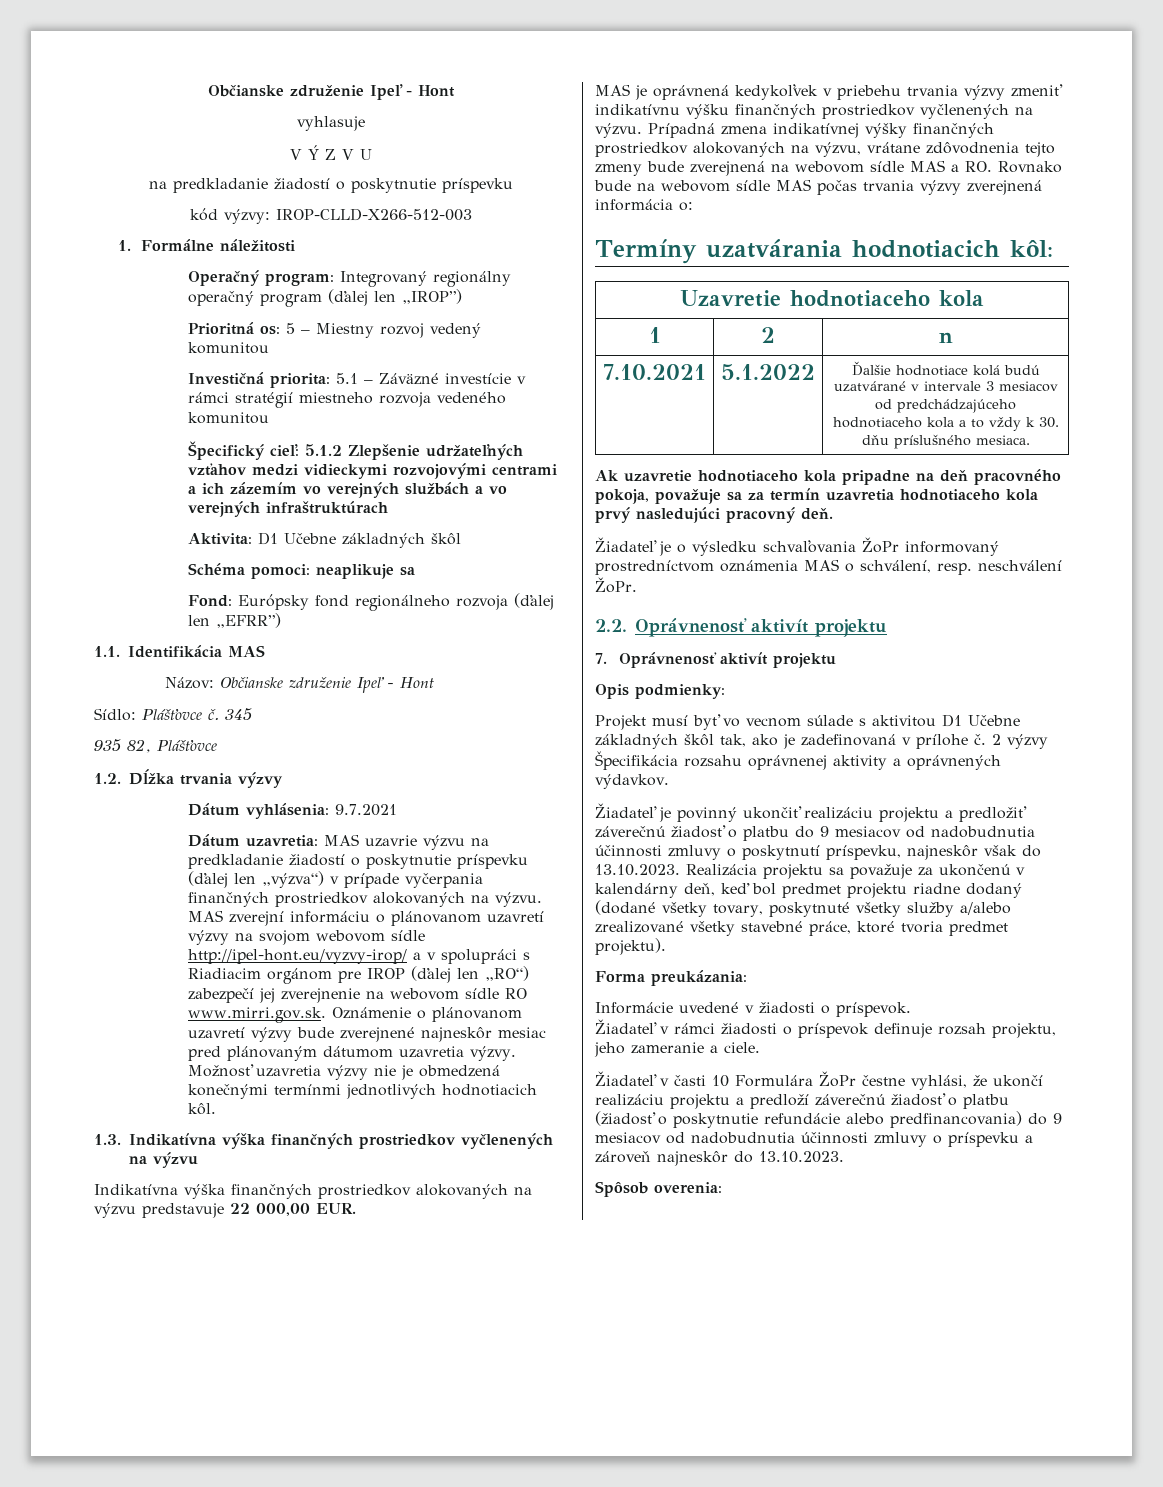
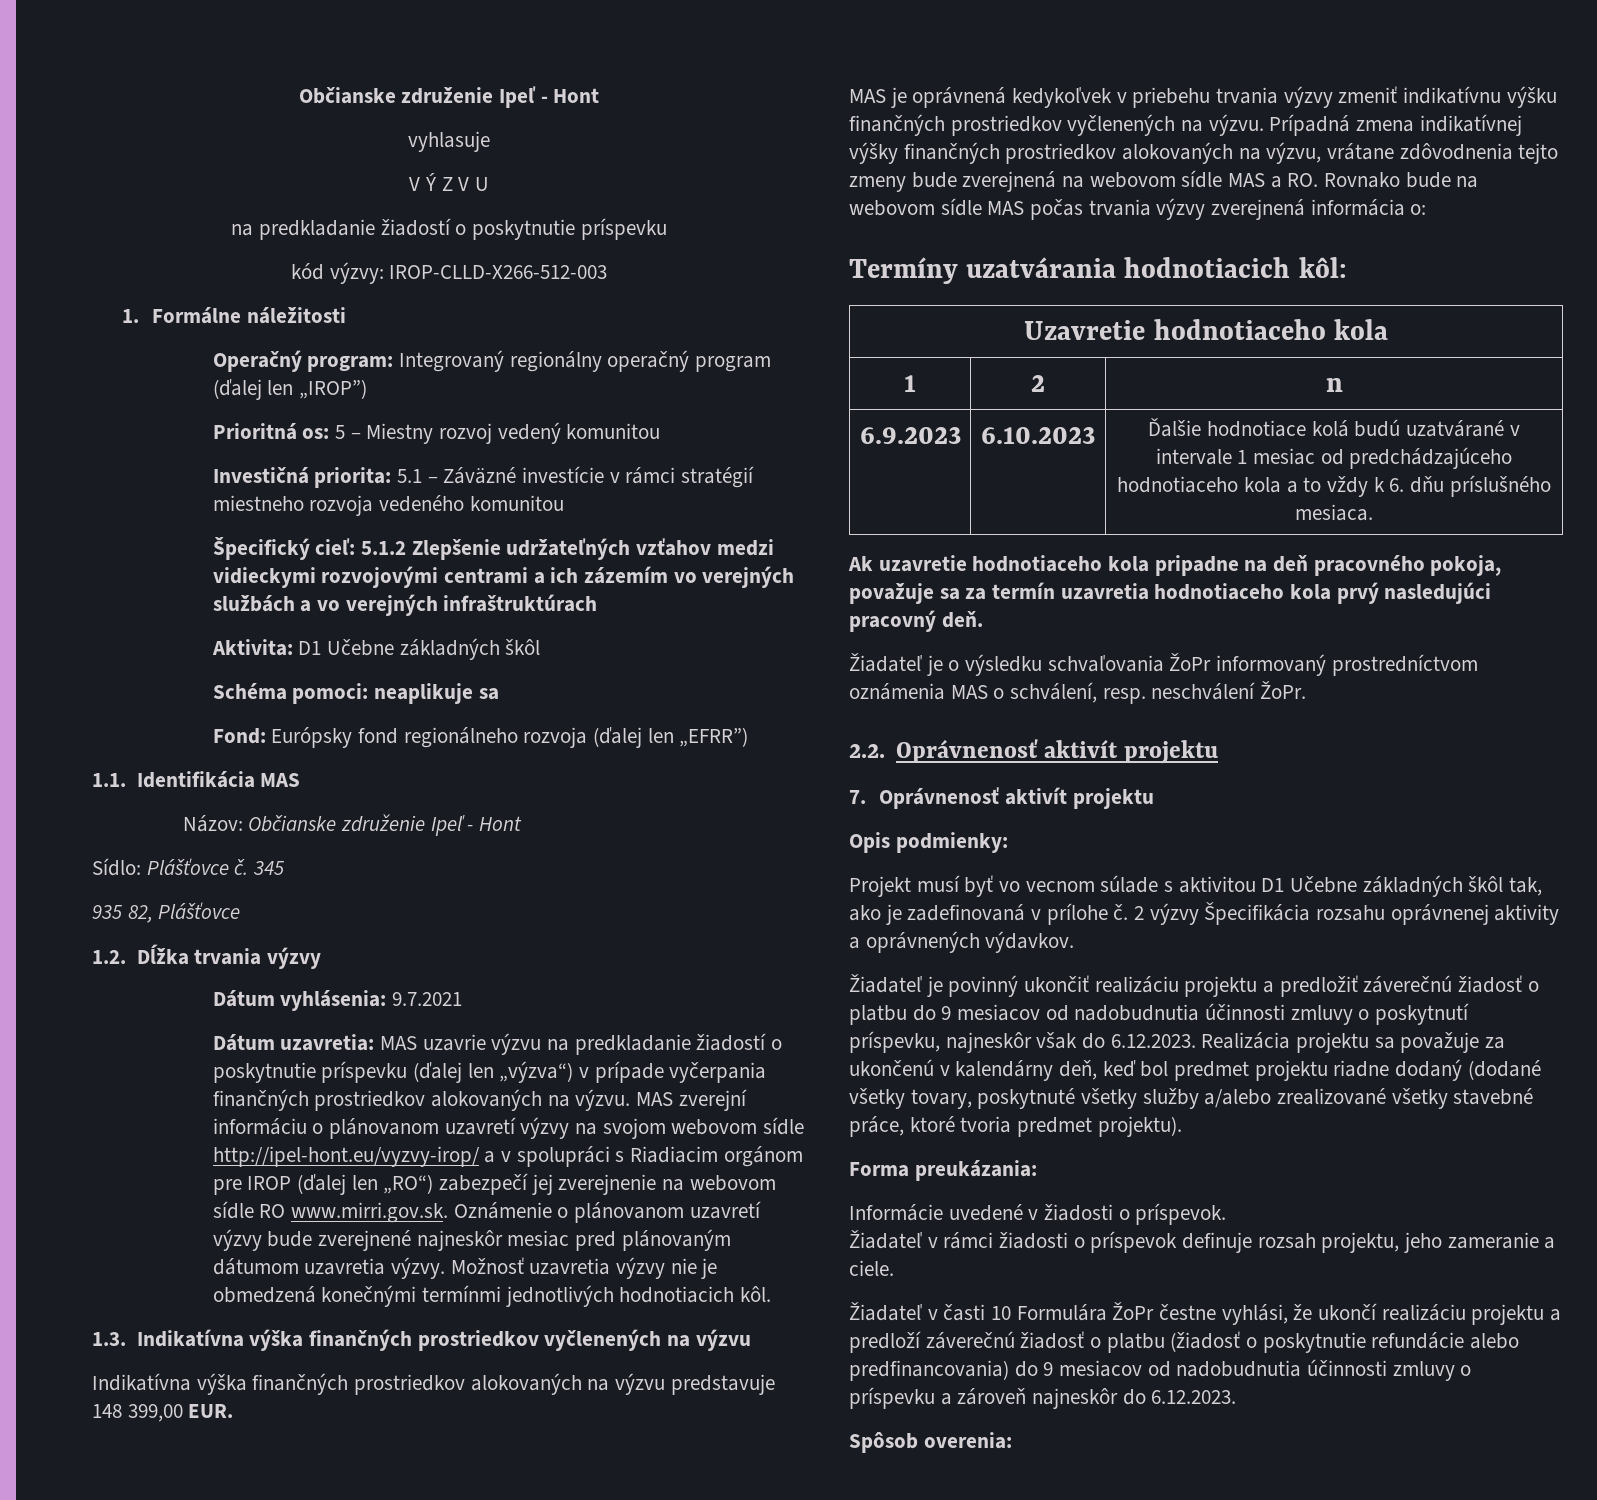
- Indikatívna výška finančných prostriedkov alokovaných na výzvu predstavuje 22 000,00 EUR.
+ Indikatívna výška finančných prostriedkov alokovaných na výzvu predstavuje 148 399,00 EUR.
- 7.10.2021 | 5.1.2022 | Ďalšie hodnotiace kolá budú uzatvárané v intervale 3 mesiacov od predchádzajúceho hodnotiaceho kola a to vždy k 30. dňu príslušného mesiaca.
+ 6.9.2023 | 6.10.2023 | Ďalšie hodnotiace kolá budú uzatvárané v intervale 1 mesiac od predchádzajúceho hodnotiaceho kola a to vždy k 6. dňu príslušného mesiaca.
- Žiadateľ je povinný ukončiť realizáciu projektu a predložiť záverečnú žiadosť o platbu do 9 mesiacov od nadobudnutia účinnosti zmluvy o poskytnutí príspevku, najneskôr však do 13.10.2023. Realizácia projektu sa považuje za ukončenú v kalendárny deň, keď bol predmet projektu riadne dodaný (dodané všetky tovary, poskytnuté všetky služby a/alebo zrealizované všetky stavebné práce, ktoré tvoria predmet projektu).
+ Žiadateľ je povinný ukončiť realizáciu projektu a predložiť záverečnú žiadosť o platbu do 9 mesiacov od nadobudnutia účinnosti zmluvy o poskytnutí príspevku, najneskôr však do 6.12.2023. Realizácia projektu sa považuje za ukončenú v kalendárny deň, keď bol predmet projektu riadne dodaný (dodané všetky tovary, poskytnuté všetky služby a/alebo zrealizované všetky stavebné práce, ktoré tvoria predmet projektu).
- Žiadateľ v časti 10 Formulára ŽoPr čestne vyhlási, že ukončí realizáciu projektu a predloží záverečnú žiadosť o platbu (žiadosť o poskytnutie refundácie alebo predfinancovania) do 9 mesiacov od nadobudnutia účinnosti zmluvy o príspevku a zároveň najneskôr do 13.10.2023.
+ Žiadateľ v časti 10 Formulára ŽoPr čestne vyhlási, že ukončí realizáciu projektu a predloží záverečnú žiadosť o platbu (žiadosť o poskytnutie refundácie alebo predfinancovania) do 9 mesiacov od nadobudnutia účinnosti zmluvy o príspevku a zároveň najneskôr do 6.12.2023.

